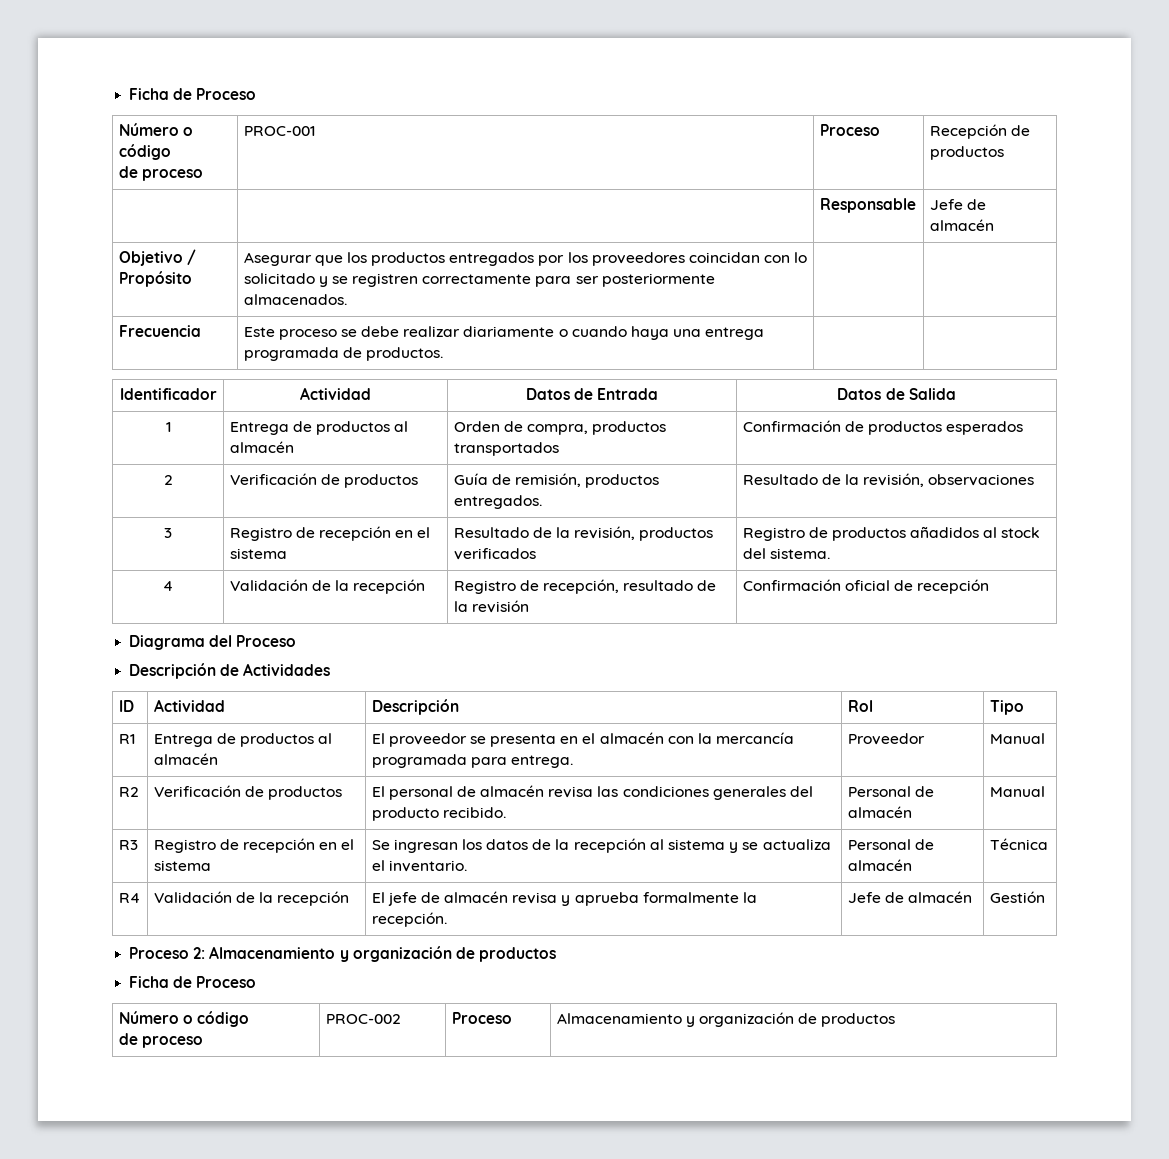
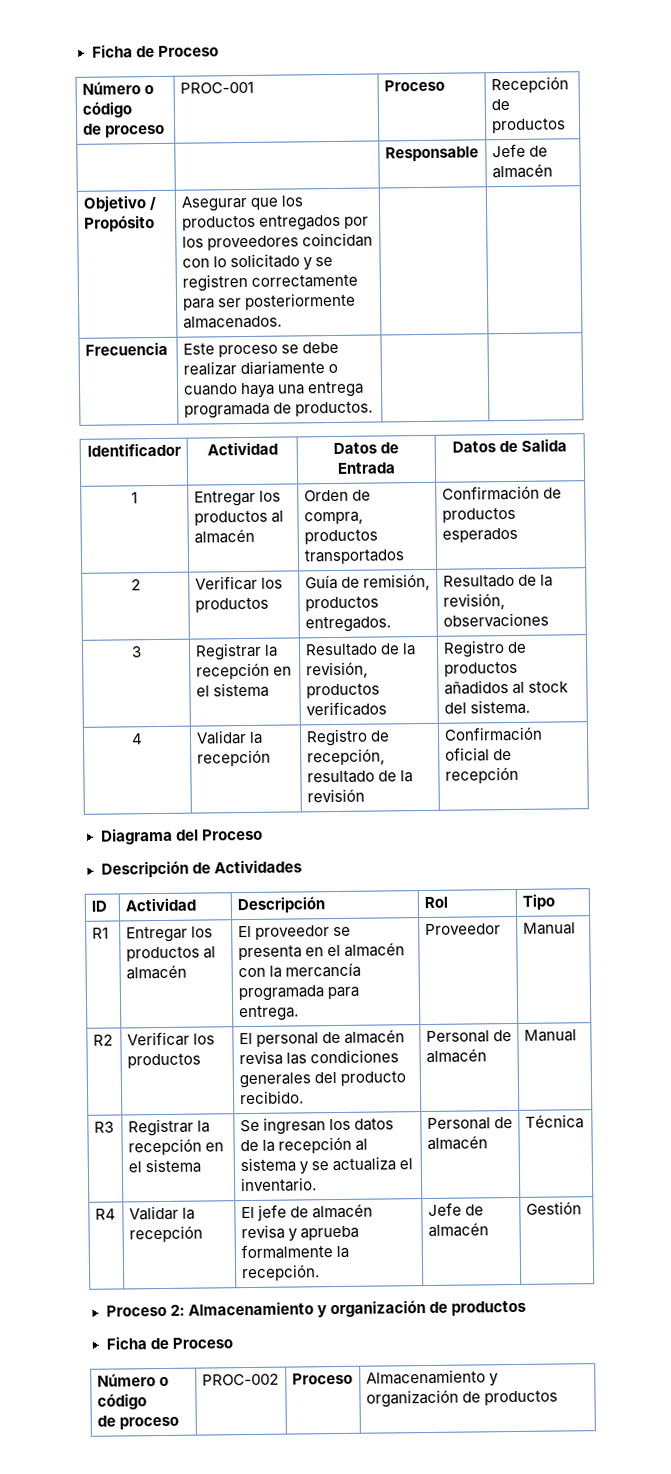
- 1 | Entrega de productos al almacén | Orden de compra, productos transportados | Confirmación de productos esperados
+ 1 | Entregar los productos al almacén | Orden de compra, productos transportados | Confirmación de productos esperados
- 2 | Verificación de productos | Guía de remisión, productos entregados. | Resultado de la revisión, observaciones
+ 2 | Verificar los productos | Guía de remisión, productos entregados. | Resultado de la revisión, observaciones
- 3 | Registro de recepción en el sistema | Resultado de la revisión, productos verificados | Registro de productos añadidos al stock del sistema.
+ 3 | Registrar la recepción en el sistema | Resultado de la revisión, productos verificados | Registro de productos añadidos al stock del sistema.
- 4 | Validación de la recepción | Registro de recepción, resultado de la revisión | Confirmación oficial de recepción
+ 4 | Validar la recepción | Registro de recepción, resultado de la revisión | Confirmación oficial de recepción
- R1 | Entrega de productos al almacén | El proveedor se presenta en el almacén con la mercancía programada para entrega. | Proveedor | Manual
+ R1 | Entregar los productos al almacén | El proveedor se presenta en el almacén con la mercancía programada para entrega. | Proveedor | Manual
- R2 | Verificación de productos | El personal de almacén revisa las condiciones generales del producto recibido. | Personal de almacén | Manual
+ R2 | Verificar los productos | El personal de almacén revisa las condiciones generales del producto recibido. | Personal de almacén | Manual
- R3 | Registro de recepción en el sistema | Se ingresan los datos de la recepción al sistema y se actualiza el inventario. | Personal de almacén | Técnica
+ R3 | Registrar la recepción en el sistema | Se ingresan los datos de la recepción al sistema y se actualiza el inventario. | Personal de almacén | Técnica
- R4 | Validación de la recepción | El jefe de almacén revisa y aprueba formalmente la recepción. | Jefe de almacén | Gestión
+ R4 | Validar la recepción | El jefe de almacén revisa y aprueba formalmente la recepción. | Jefe de almacén | Gestión

